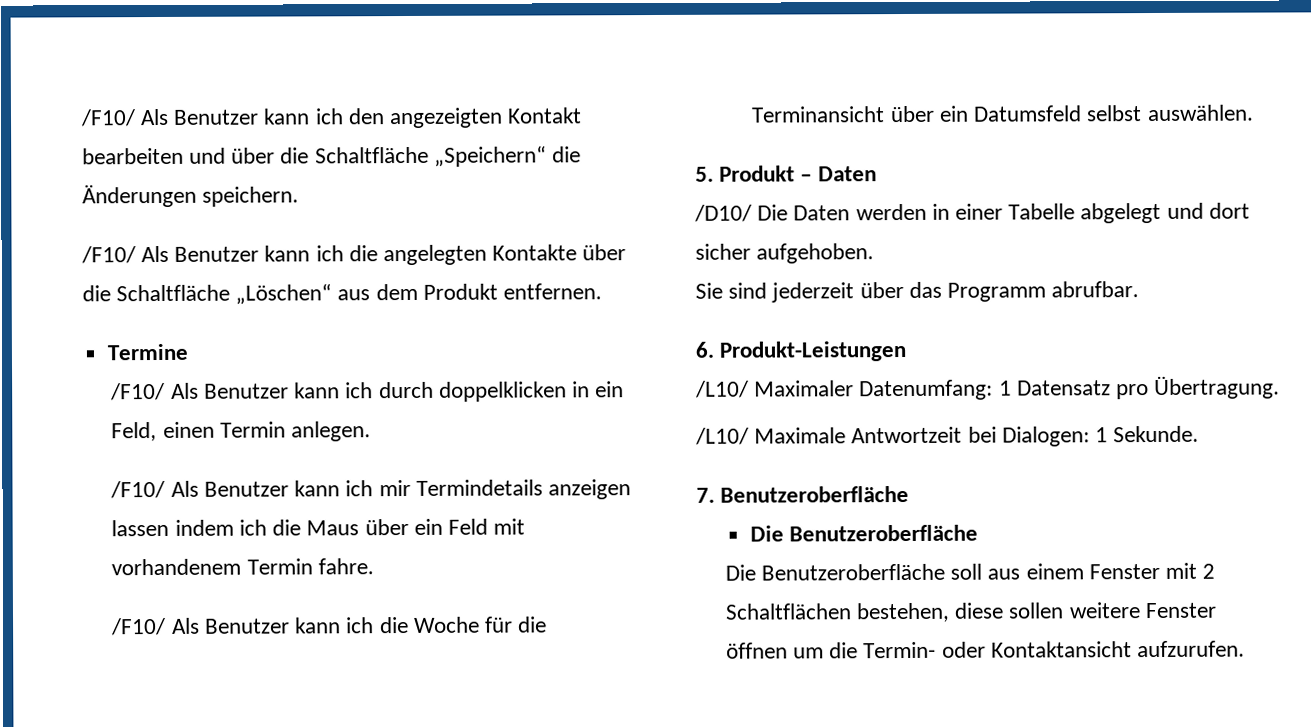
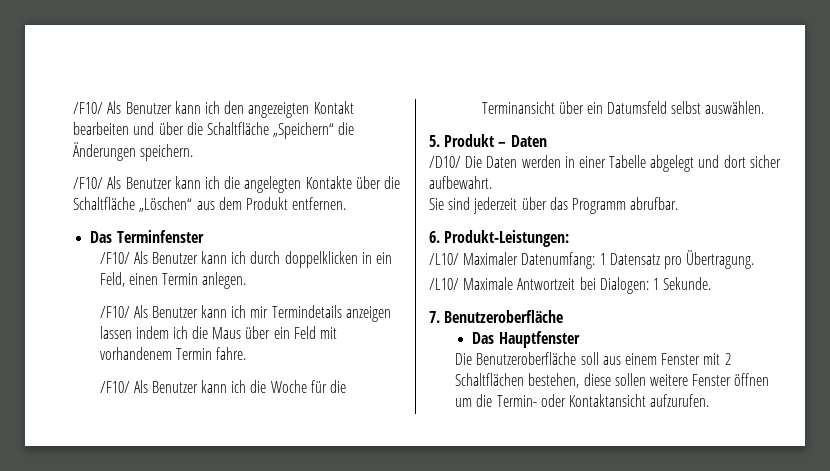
- Termine
+ Das Terminfenster
- /D10/ Die Daten werden in einer Tabelle abgelegt und dort sicher aufgehoben.
+ /D10/ Die Daten werden in einer Tabelle abgelegt und dort sicher aufbewahrt.
- 6. Produkt-Leistungen
+ 6. Produkt-Leistungen:
  7. Benutzeroberfläche
- Die Benutzeroberfläche
+ Das Hauptfenster

